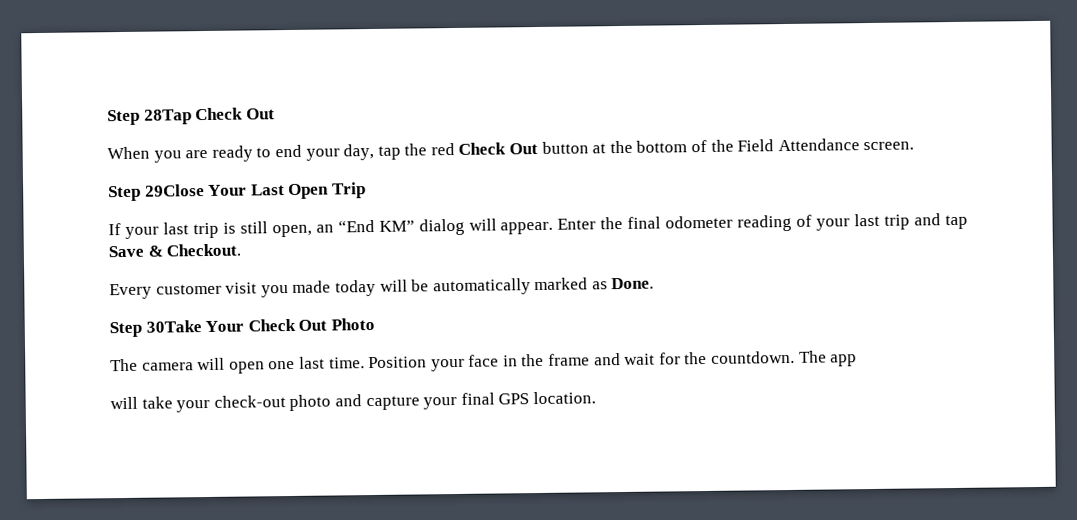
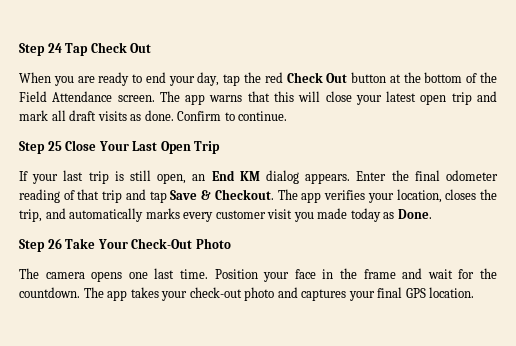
- Step 28Tap Check Out
+ Step 24 Tap Check Out
- When you are ready to end your day, tap the red Check Out button at the bottom of the Field Attendance screen.
- Step 29Close Your Last Open Trip
+ When you are ready to end your day, tap the red Check Out button at the bottom of the Field Attendance screen. The app warns that this will close your latest open trip and mark all draft visits as done. Confirm to continue.
+ Step 25 Close Your Last Open Trip
- If your last trip is still open, an “End KM” dialog will appear.
+ If your last trip is still open, an End KM dialog appears.
- Enter the final odometer reading of your last trip and tap Save & Checkout.
- Every customer visit you made today will be automatically marked as Done.
+ Enter the final odometer reading of that trip and tap Save & Checkout. The app verifies your location, closes the trip, and automatically marks every customer visit you made today as Done.
- Step 30Take Your Check Out Photo
+ Step 26 Take Your Check-Out Photo
- The camera will open one last time.
+ The camera opens one last time.
- The app
- will take your check-out photo and capture your final GPS location.
+ The app takes your check-out photo and captures your final GPS location.

